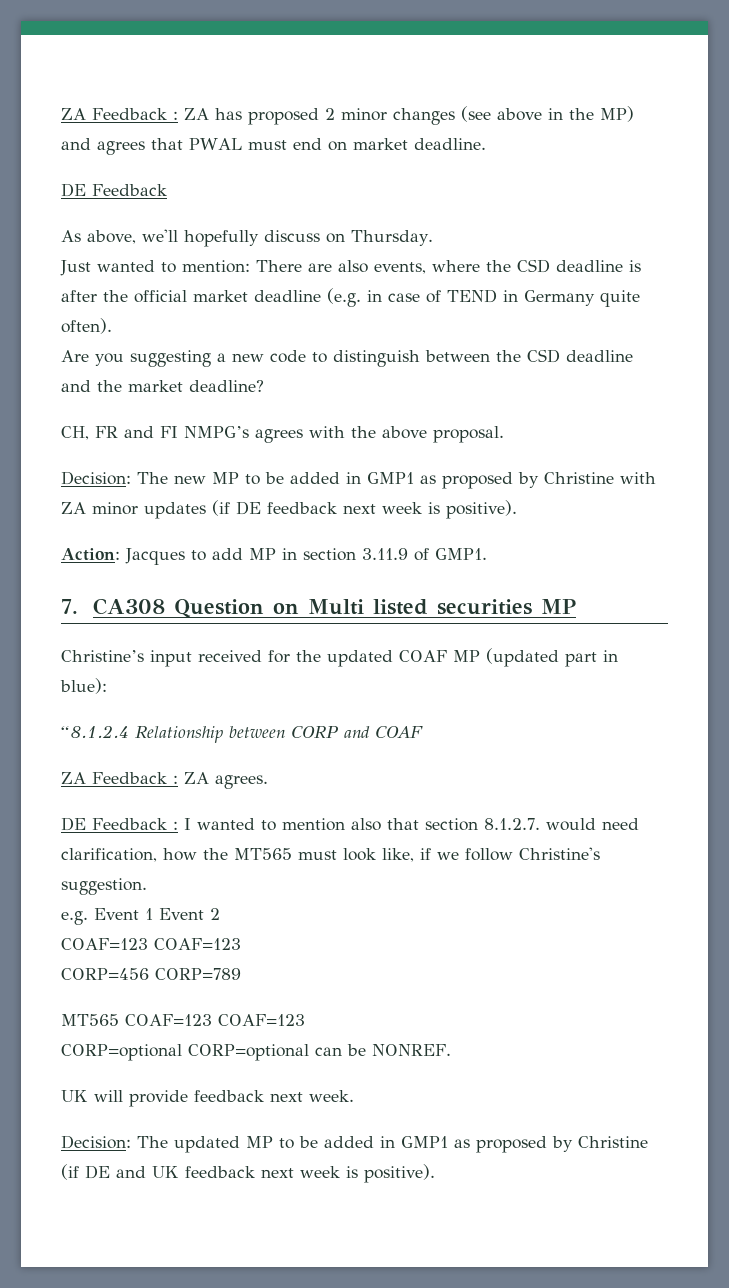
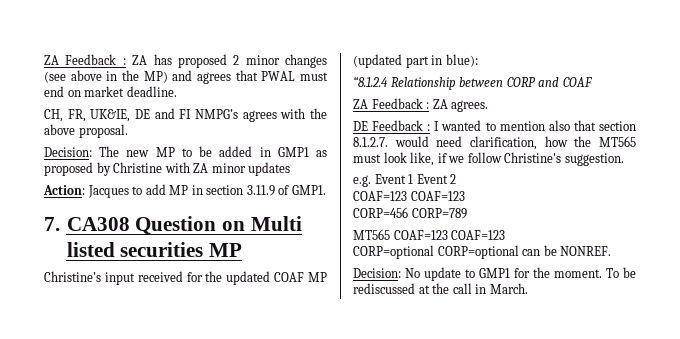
  ZA Feedback : ZA has proposed 2 minor changes (see above in the MP) and agrees that PWAL must end on market deadline.
- DE Feedback
- As above, we'll hopefully discuss on Thursday.
- Just wanted to mention: There are also events, where the CSD deadline is after the official market deadline (e.g. in case of TEND in Germany quite often).
- Are you suggesting a new code to distinguish between the CSD deadline and the market deadline?
- CH, FR and FI NMPG’s agrees with the above proposal.
+ CH, FR, UK&IE, DE and FI NMPG’s agrees with the above proposal.
- Decision: The new MP to be added in GMP1 as proposed by Christine with ZA minor updates (if DE feedback next week is positive).
+ Decision: The new MP to be added in GMP1 as proposed by Christine with ZA minor updates
- UK will provide feedback next week.
- Decision: The updated MP to be added in GMP1 as proposed by Christine (if DE and UK feedback next week is positive).
+ Decision: No update to GMP1 for the moment. To be rediscussed at the call in March.

